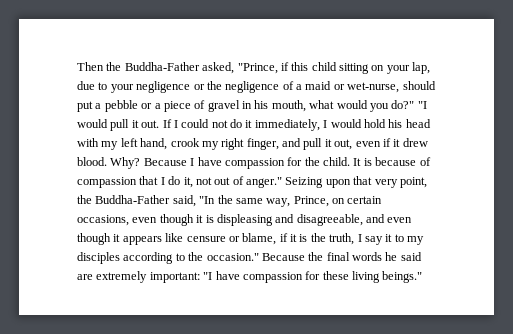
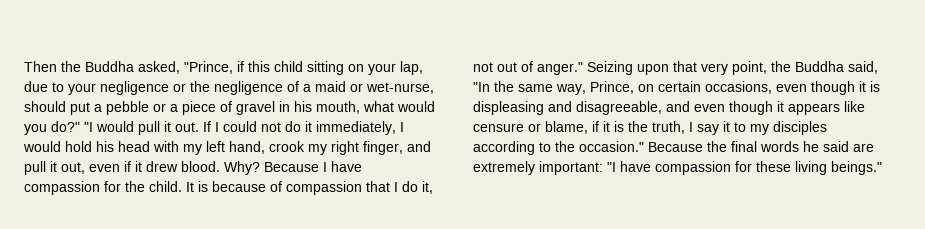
- Then the Buddha-Father asked, "Prince, if this child sitting on your lap, due to your negligence or the negligence of a maid or wet-nurse, should put a pebble or a piece of gravel in his mouth, what would you do?"
+ Then the Buddha asked, "Prince, if this child sitting on your lap, due to your negligence or the negligence of a maid or wet-nurse, should put a pebble or a piece of gravel in his mouth, what would you do?"
- Seizing upon that very point, the Buddha-Father said, "In the same way, Prince, on certain occasions, even though it is displeasing and disagreeable, and even though it appears like censure or blame, if it is the truth, I say it to my disciples according to the occasion."
+ Seizing upon that very point, the Buddha said, "In the same way, Prince, on certain occasions, even though it is displeasing and disagreeable, and even though it appears like censure or blame, if it is the truth, I say it to my disciples according to the occasion."

